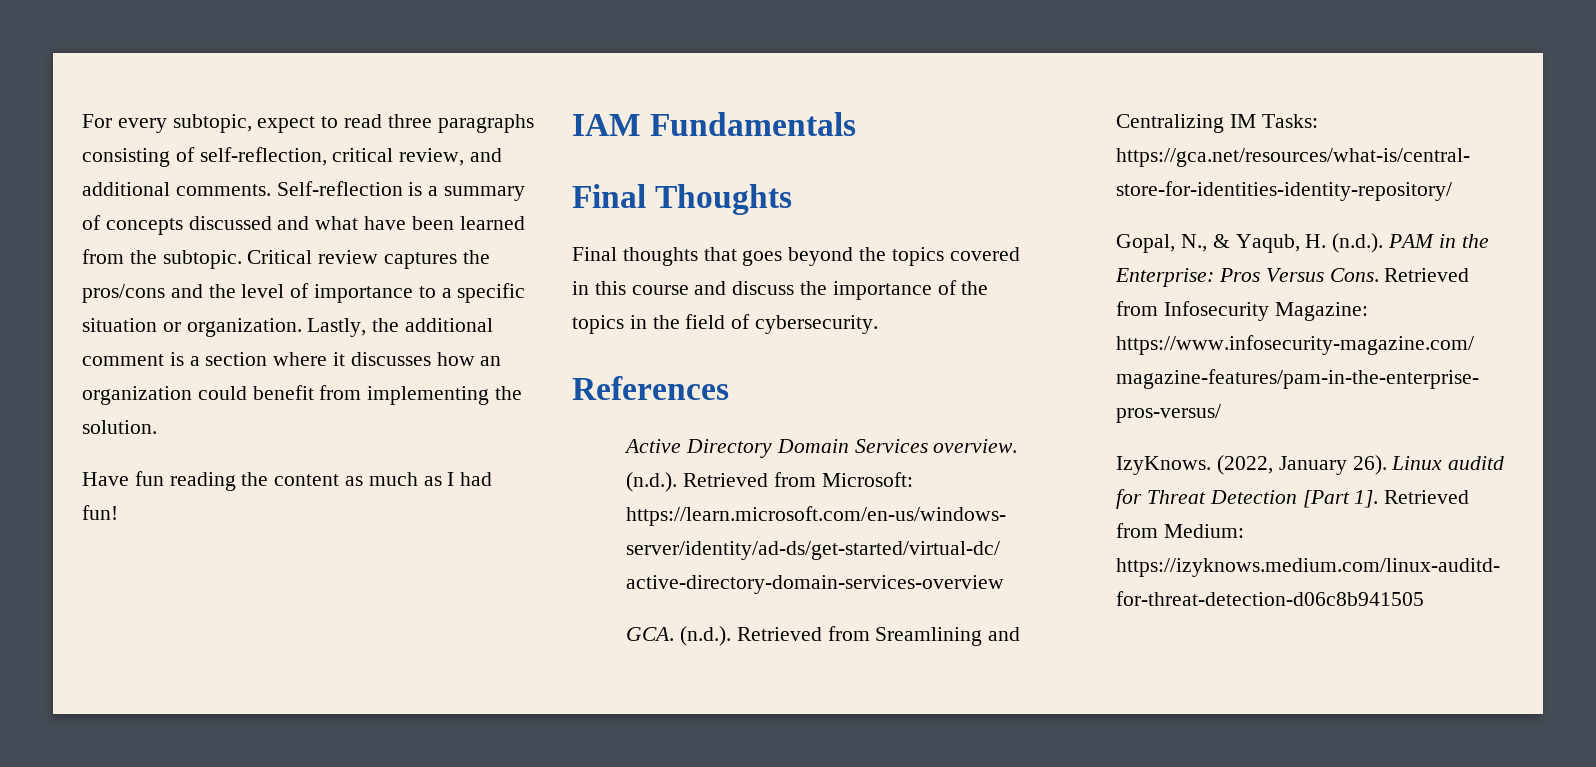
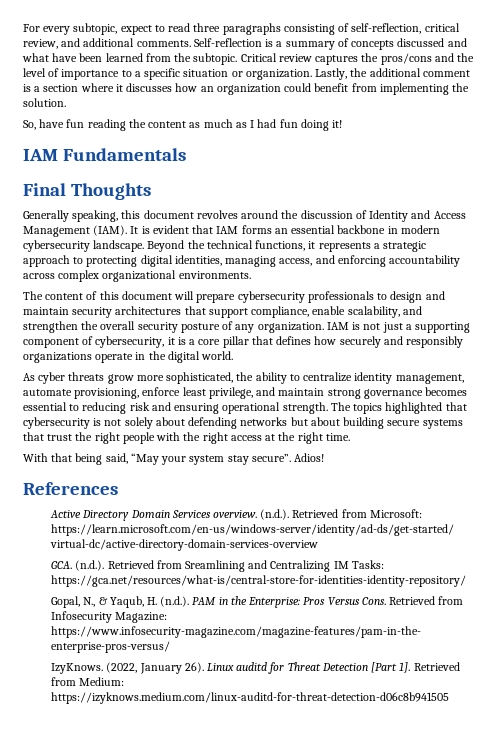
- Have fun reading the content as much as I had fun!
+ So, have fun reading the content as much as I had fun doing it!
- Final thoughts that goes beyond the topics covered in this course and discuss the importance of the topics in the field of cybersecurity.
+ Generally speaking, this document revolves around the discussion of Identity and Access Management (IAM). It is evident that IAM forms an essential backbone in modern cybersecurity landscape. Beyond the technical functions, it represents a strategic approach to protecting digital identities, managing access, and enforcing accountability across complex organizational environments.
+ The content of this document will prepare cybersecurity professionals to design and maintain security architectures that support compliance, enable scalability, and strengthen the overall security posture of any organization. IAM is not just a supporting component of cybersecurity, it is a core pillar that defines how securely and responsibly organizations operate in the digital world.
+ As cyber threats grow more sophisticated, the ability to centralize identity management, automate provisioning, enforce least privilege, and maintain strong governance becomes essential to reducing risk and ensuring operational strength. The topics highlighted that cybersecurity is not solely about defending networks but about building secure systems that trust the right people with the right access at the right time.
+ With that being said, “May your system stay secure”. Adios!

